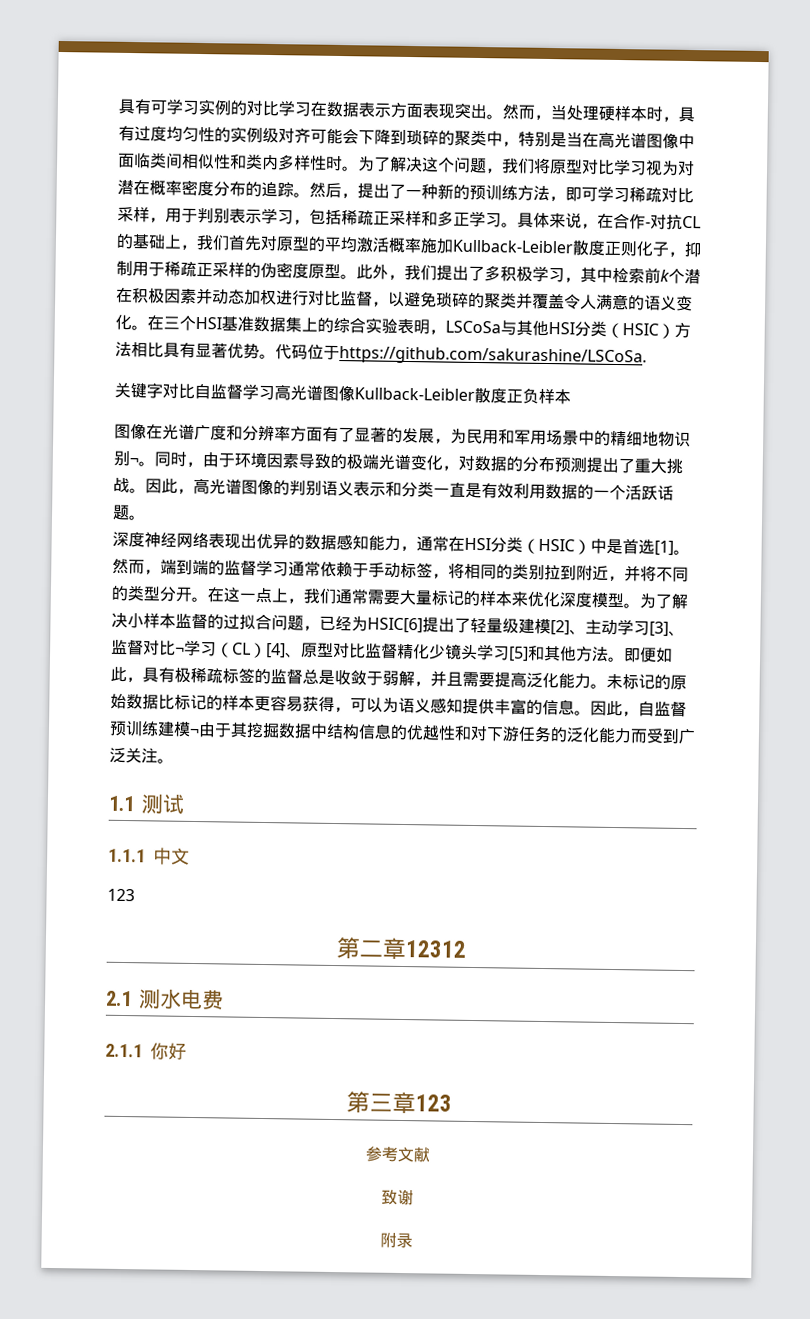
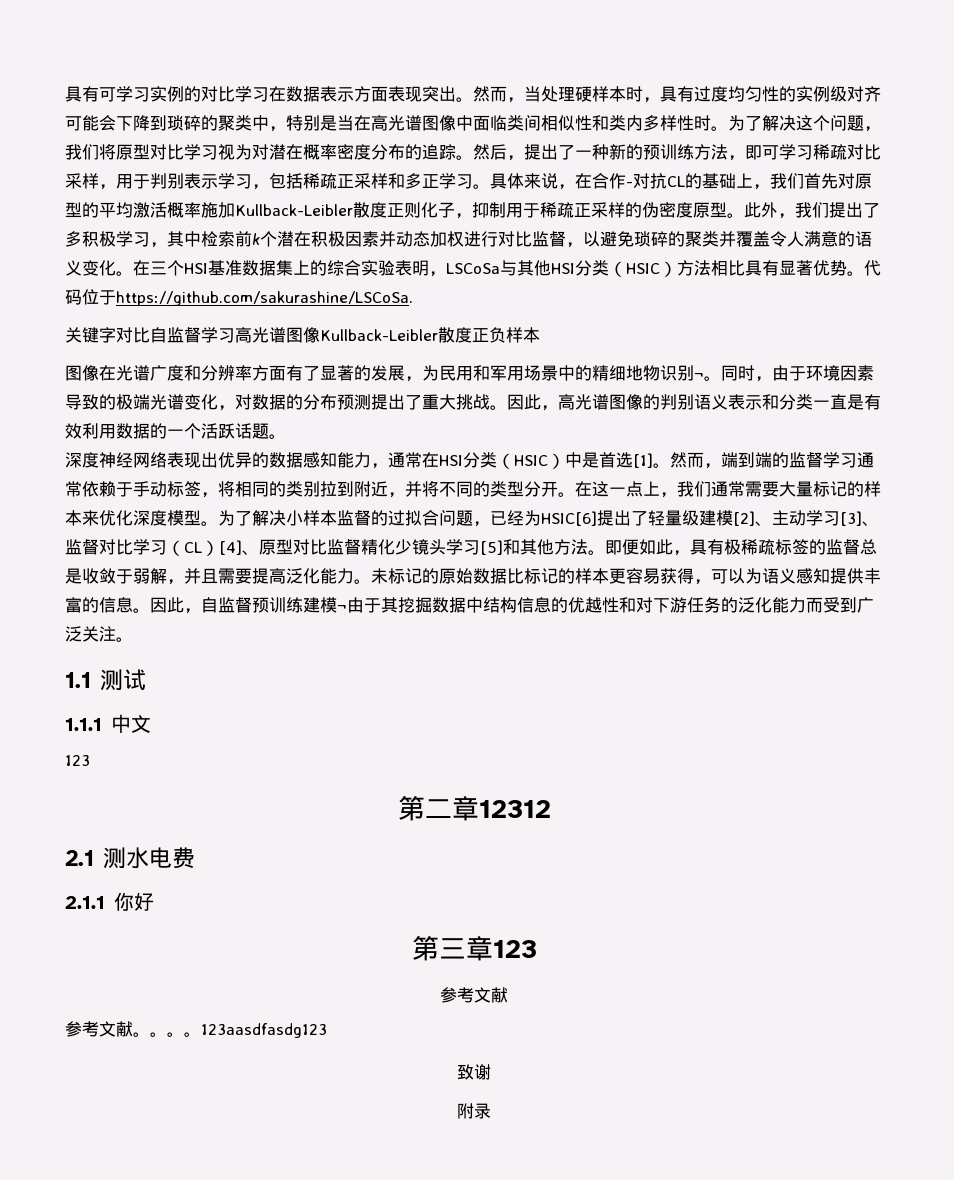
- 为了解决小样本监督的过拟合问题，已经为HSIC[6]提出了轻量级建模[2]、主动学习[3]、监督对比¬学习（CL）[4]、原型对比监督精化少镜头学习[5]和其他方法。
+ 为了解决小样本监督的过拟合问题，已经为HSIC[6]提出了轻量级建模[2]、主动学习[3]、监督对比学习（CL）[4]、原型对比监督精化少镜头学习[5]和其他方法。
+ 参考文献。。。。123aasdfasdg123

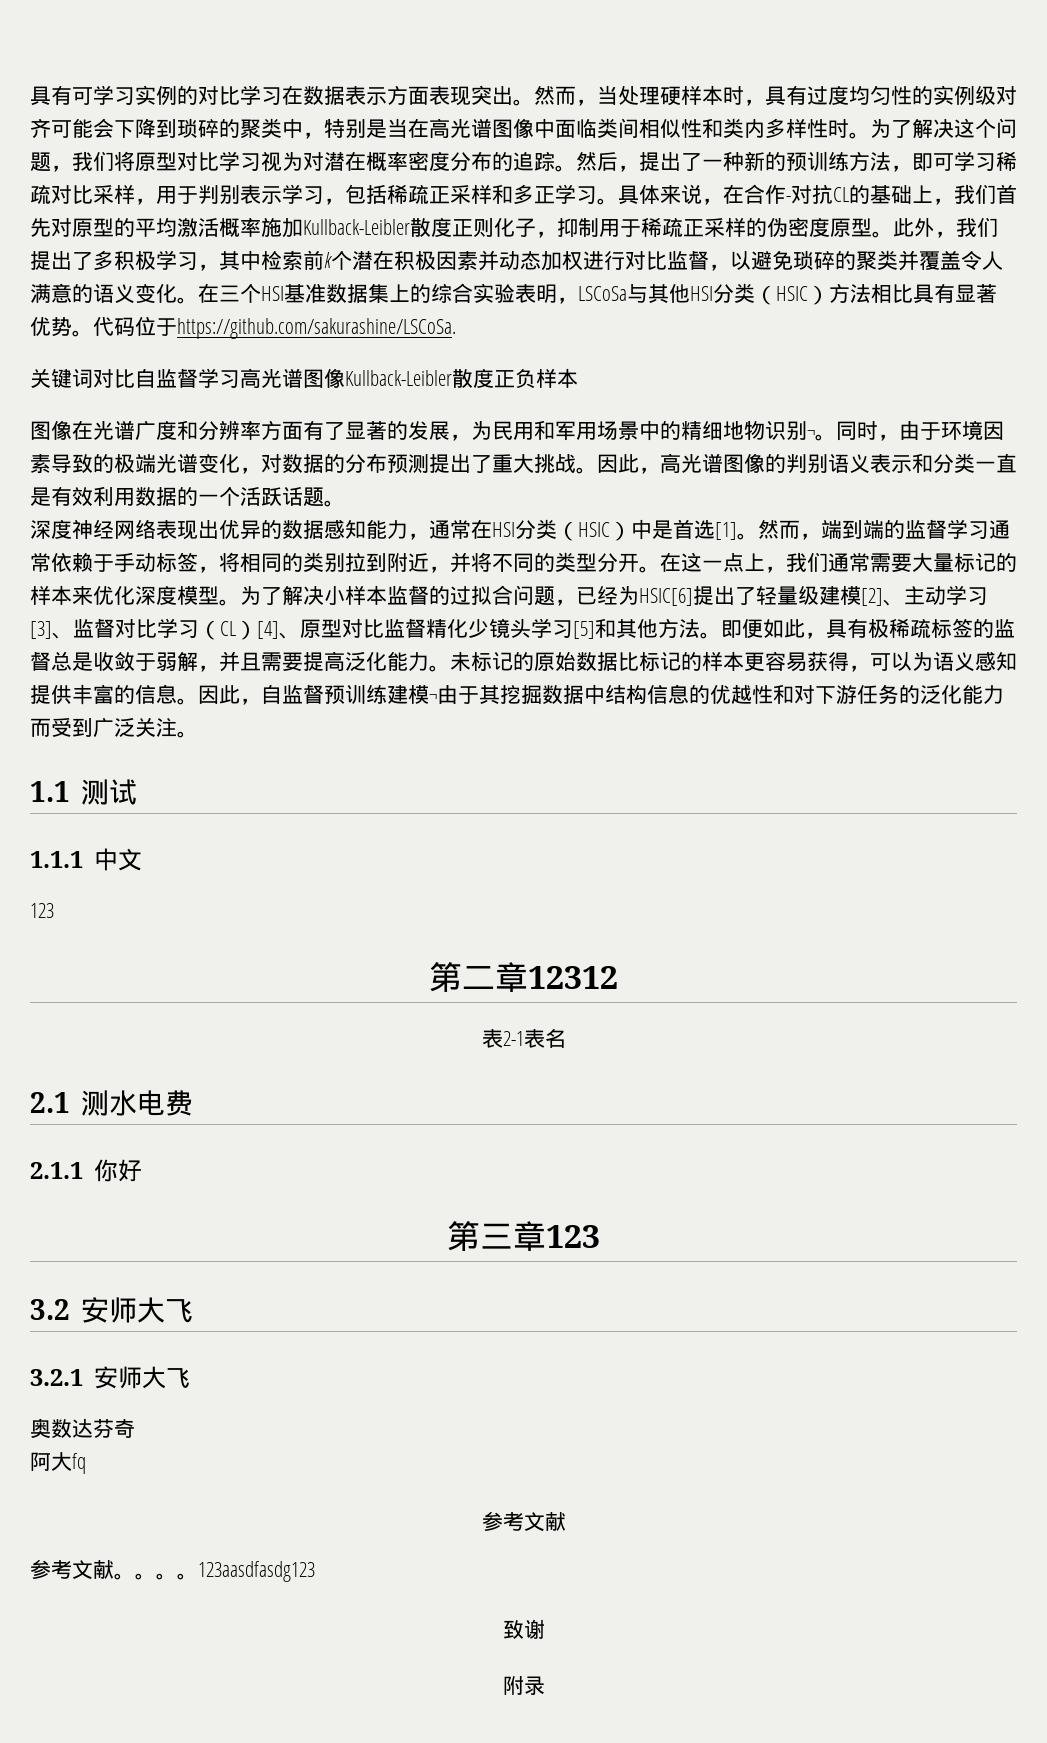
- 关键字对比自监督学习高光谱图像Kullback-Leibler散度正负样本
+ 关键词对比自监督学习高光谱图像Kullback-Leibler散度正负样本
+ 表2-1表名
+ 3.2安师大飞
+ 3.2.1安师大飞
+ 奥数达芬奇
+ 阿大fq

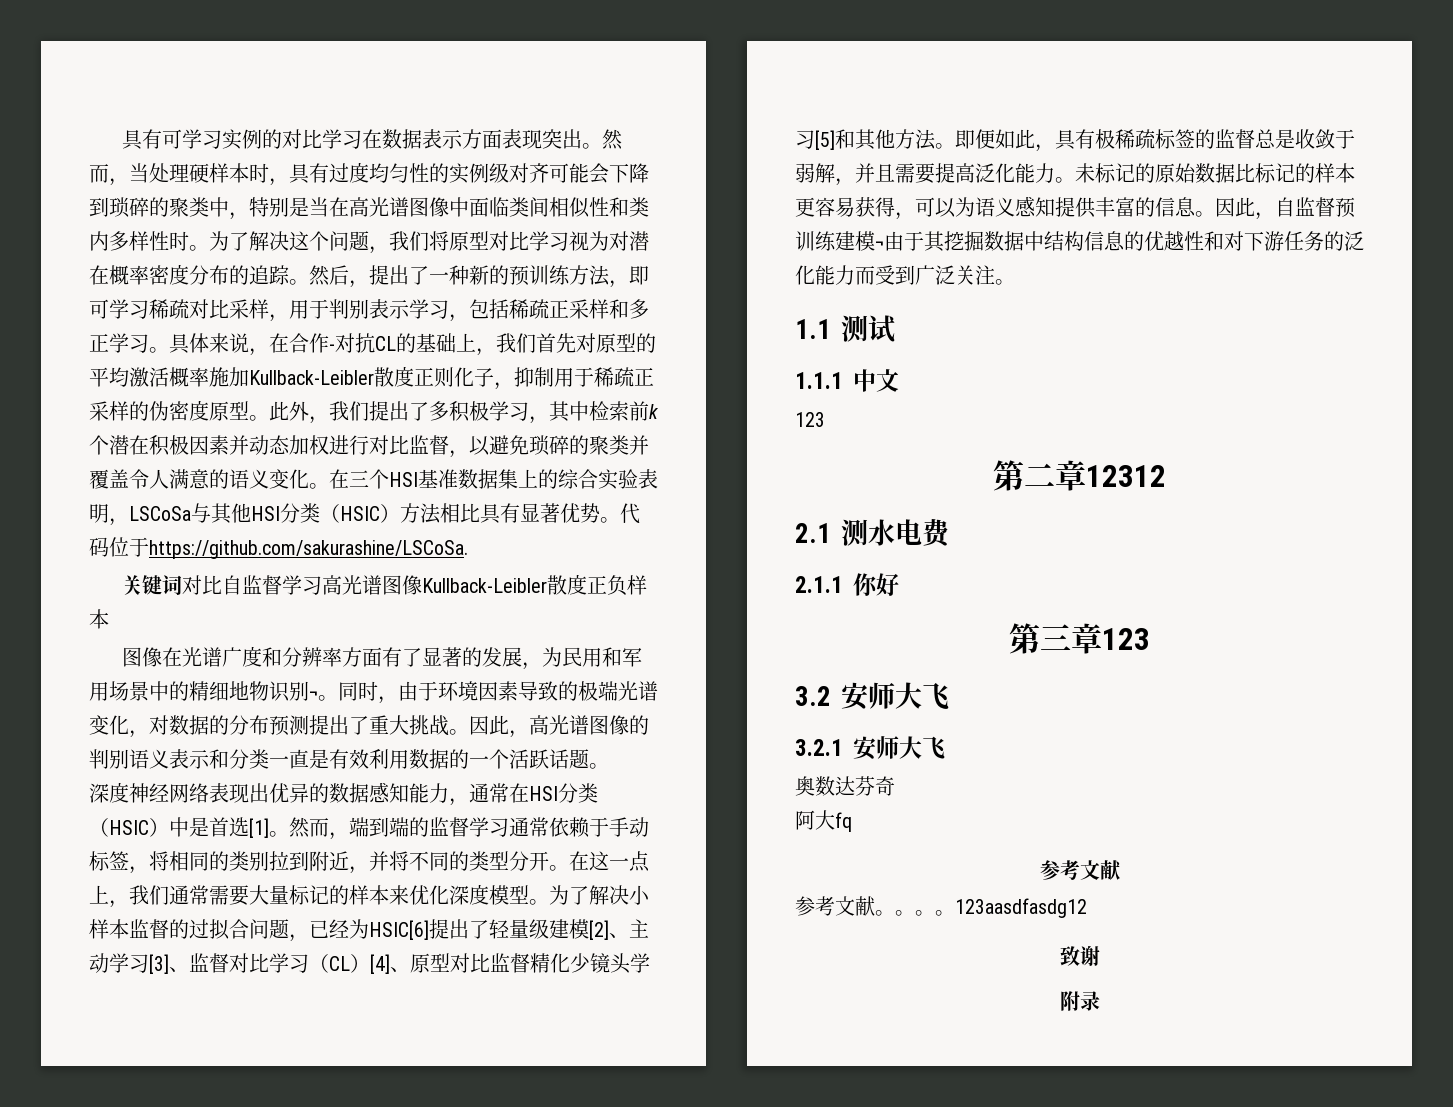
- 表2-1表名
- 123aasdfasdg123
+ 123aasdfasdg12

